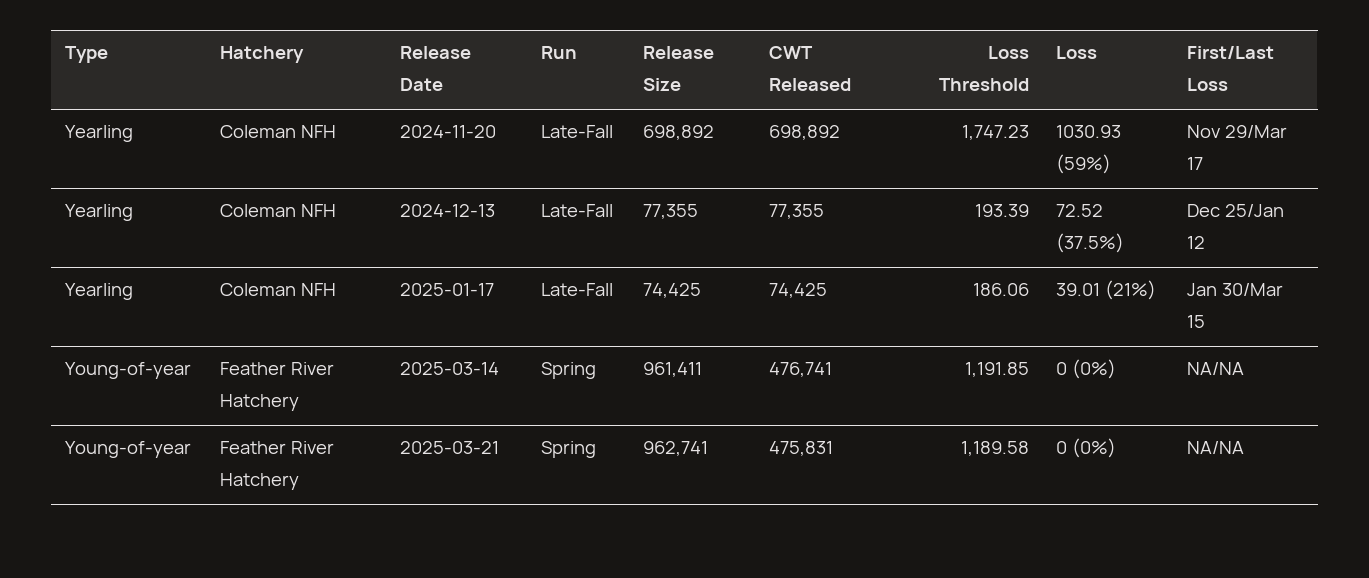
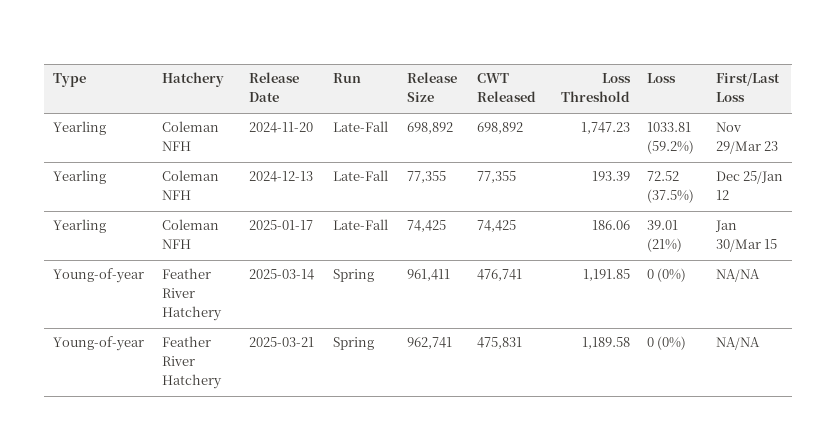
- Yearling | Coleman NFH | 2024-11-20 | Late-Fall | 698,892 | 698,892 | 1,747.23 | 1030.93 (59%) | Nov 29/Mar 17
+ Yearling | Coleman NFH | 2024-11-20 | Late-Fall | 698,892 | 698,892 | 1,747.23 | 1033.81 (59.2%) | Nov 29/Mar 23

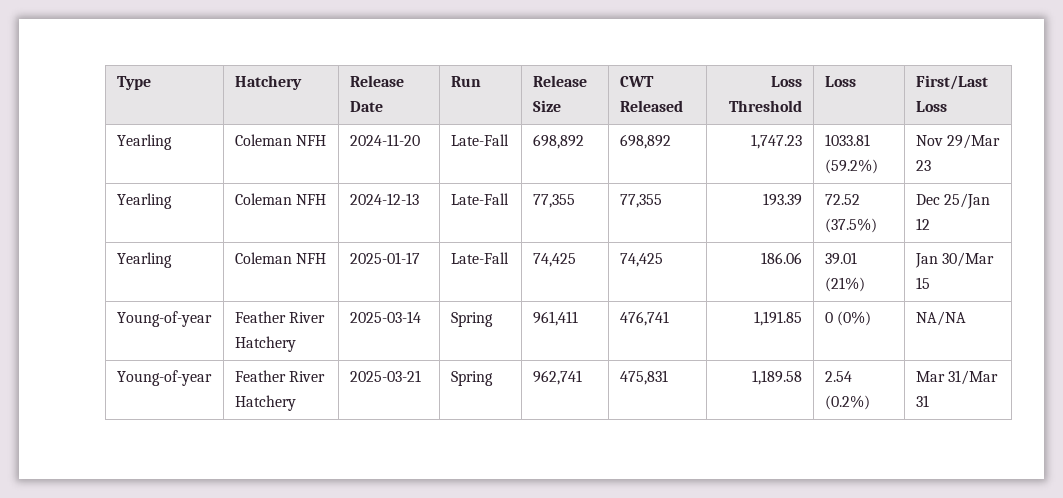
- Young-of-year | Feather River Hatchery | 2025-03-21 | Spring | 962,741 | 475,831 | 1,189.58 | 0 (0%) | NA/NA
+ Young-of-year | Feather River Hatchery | 2025-03-21 | Spring | 962,741 | 475,831 | 1,189.58 | 2.54 (0.2%) | Mar 31/Mar 31

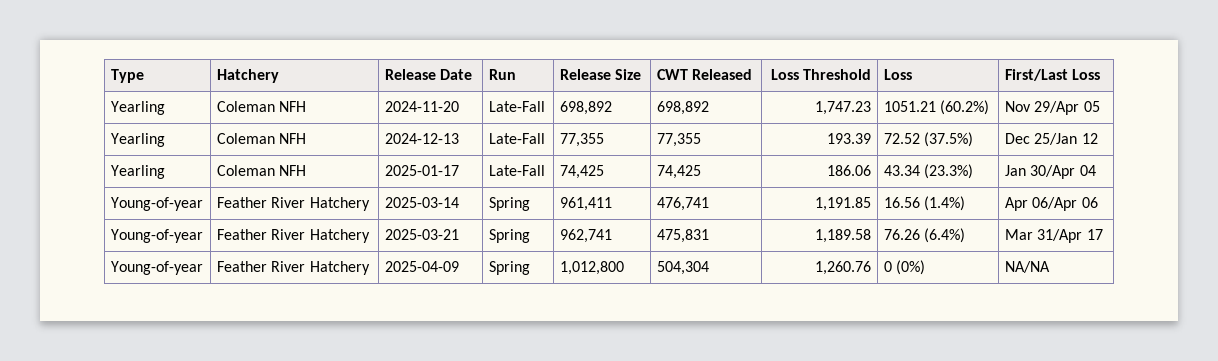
- Yearling | Coleman NFH | 2024-11-20 | Late-Fall | 698,892 | 698,892 | 1,747.23 | 1033.81 (59.2%) | Nov 29/Mar 23
+ Yearling | Coleman NFH | 2024-11-20 | Late-Fall | 698,892 | 698,892 | 1,747.23 | 1051.21 (60.2%) | Nov 29/Apr 05
- Yearling | Coleman NFH | 2025-01-17 | Late-Fall | 74,425 | 74,425 | 186.06 | 39.01 (21%) | Jan 30/Mar 15
+ Yearling | Coleman NFH | 2025-01-17 | Late-Fall | 74,425 | 74,425 | 186.06 | 43.34 (23.3%) | Jan 30/Apr 04
- Young-of-year | Feather River Hatchery | 2025-03-14 | Spring | 961,411 | 476,741 | 1,191.85 | 0 (0%) | NA/NA
+ Young-of-year | Feather River Hatchery | 2025-03-14 | Spring | 961,411 | 476,741 | 1,191.85 | 16.56 (1.4%) | Apr 06/Apr 06
- Young-of-year | Feather River Hatchery | 2025-03-21 | Spring | 962,741 | 475,831 | 1,189.58 | 2.54 (0.2%) | Mar 31/Mar 31
+ Young-of-year | Feather River Hatchery | 2025-03-21 | Spring | 962,741 | 475,831 | 1,189.58 | 76.26 (6.4%) | Mar 31/Apr 17
+ Young-of-year | Feather River Hatchery | 2025-04-09 | Spring | 1,012,800 | 504,304 | 1,260.76 | 0 (0%) | NA/NA

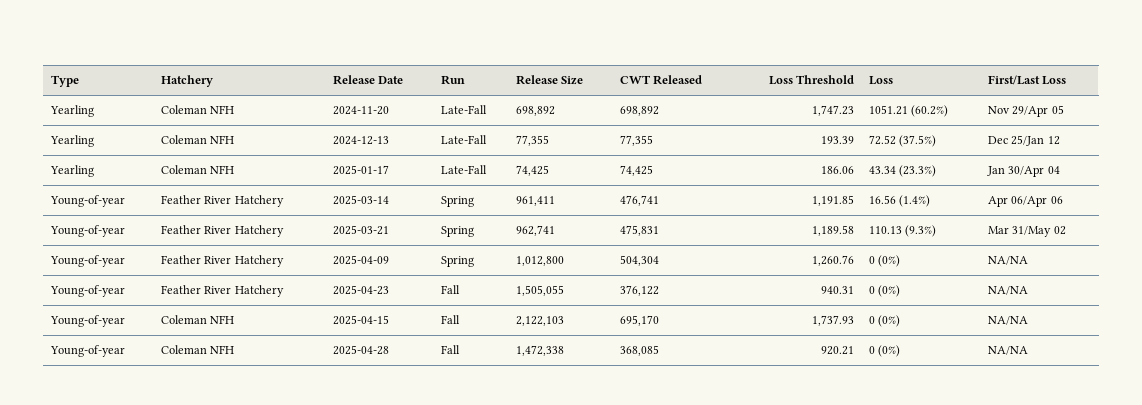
- Young-of-year | Feather River Hatchery | 2025-03-21 | Spring | 962,741 | 475,831 | 1,189.58 | 76.26 (6.4%) | Mar 31/Apr 17
+ Young-of-year | Feather River Hatchery | 2025-03-21 | Spring | 962,741 | 475,831 | 1,189.58 | 110.13 (9.3%) | Mar 31/May 02
+ Young-of-year | Feather River Hatchery | 2025-04-23 | Fall | 1,505,055 | 376,122 | 940.31 | 0 (0%) | NA/NA
+ Young-of-year | Coleman NFH | 2025-04-15 | Fall | 2,122,103 | 695,170 | 1,737.93 | 0 (0%) | NA/NA
+ Young-of-year | Coleman NFH | 2025-04-28 | Fall | 1,472,338 | 368,085 | 920.21 | 0 (0%) | NA/NA

